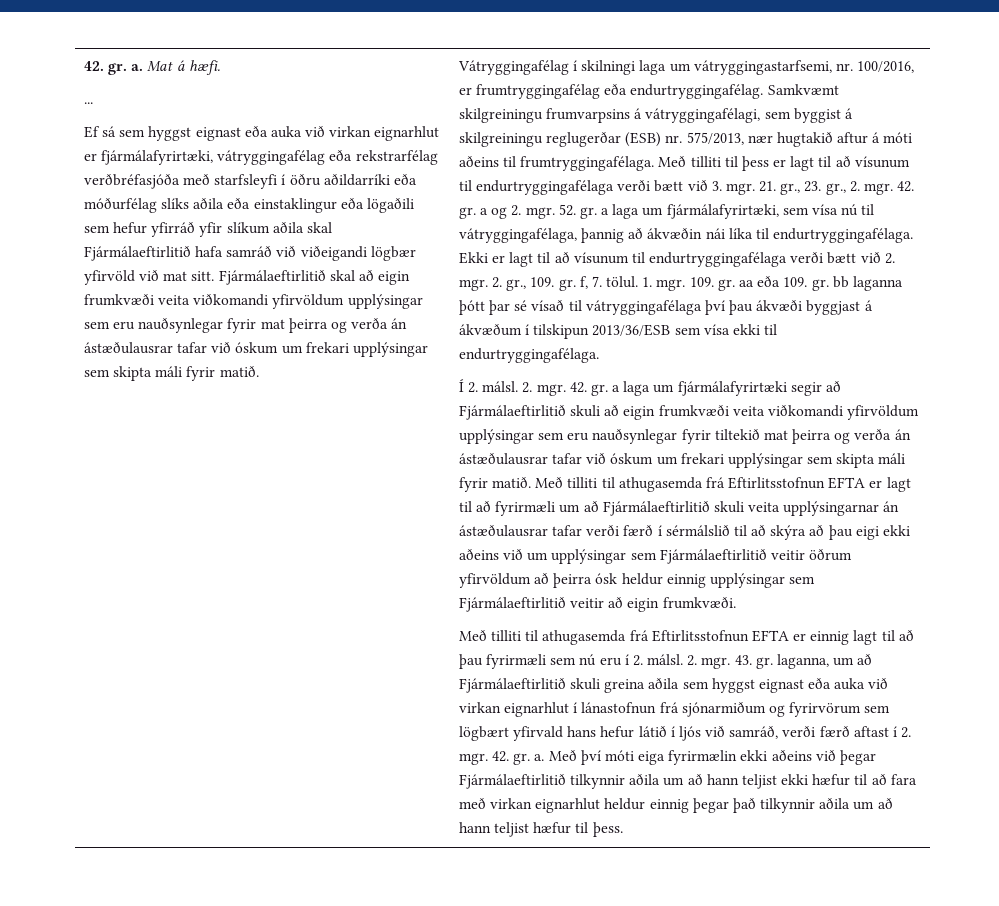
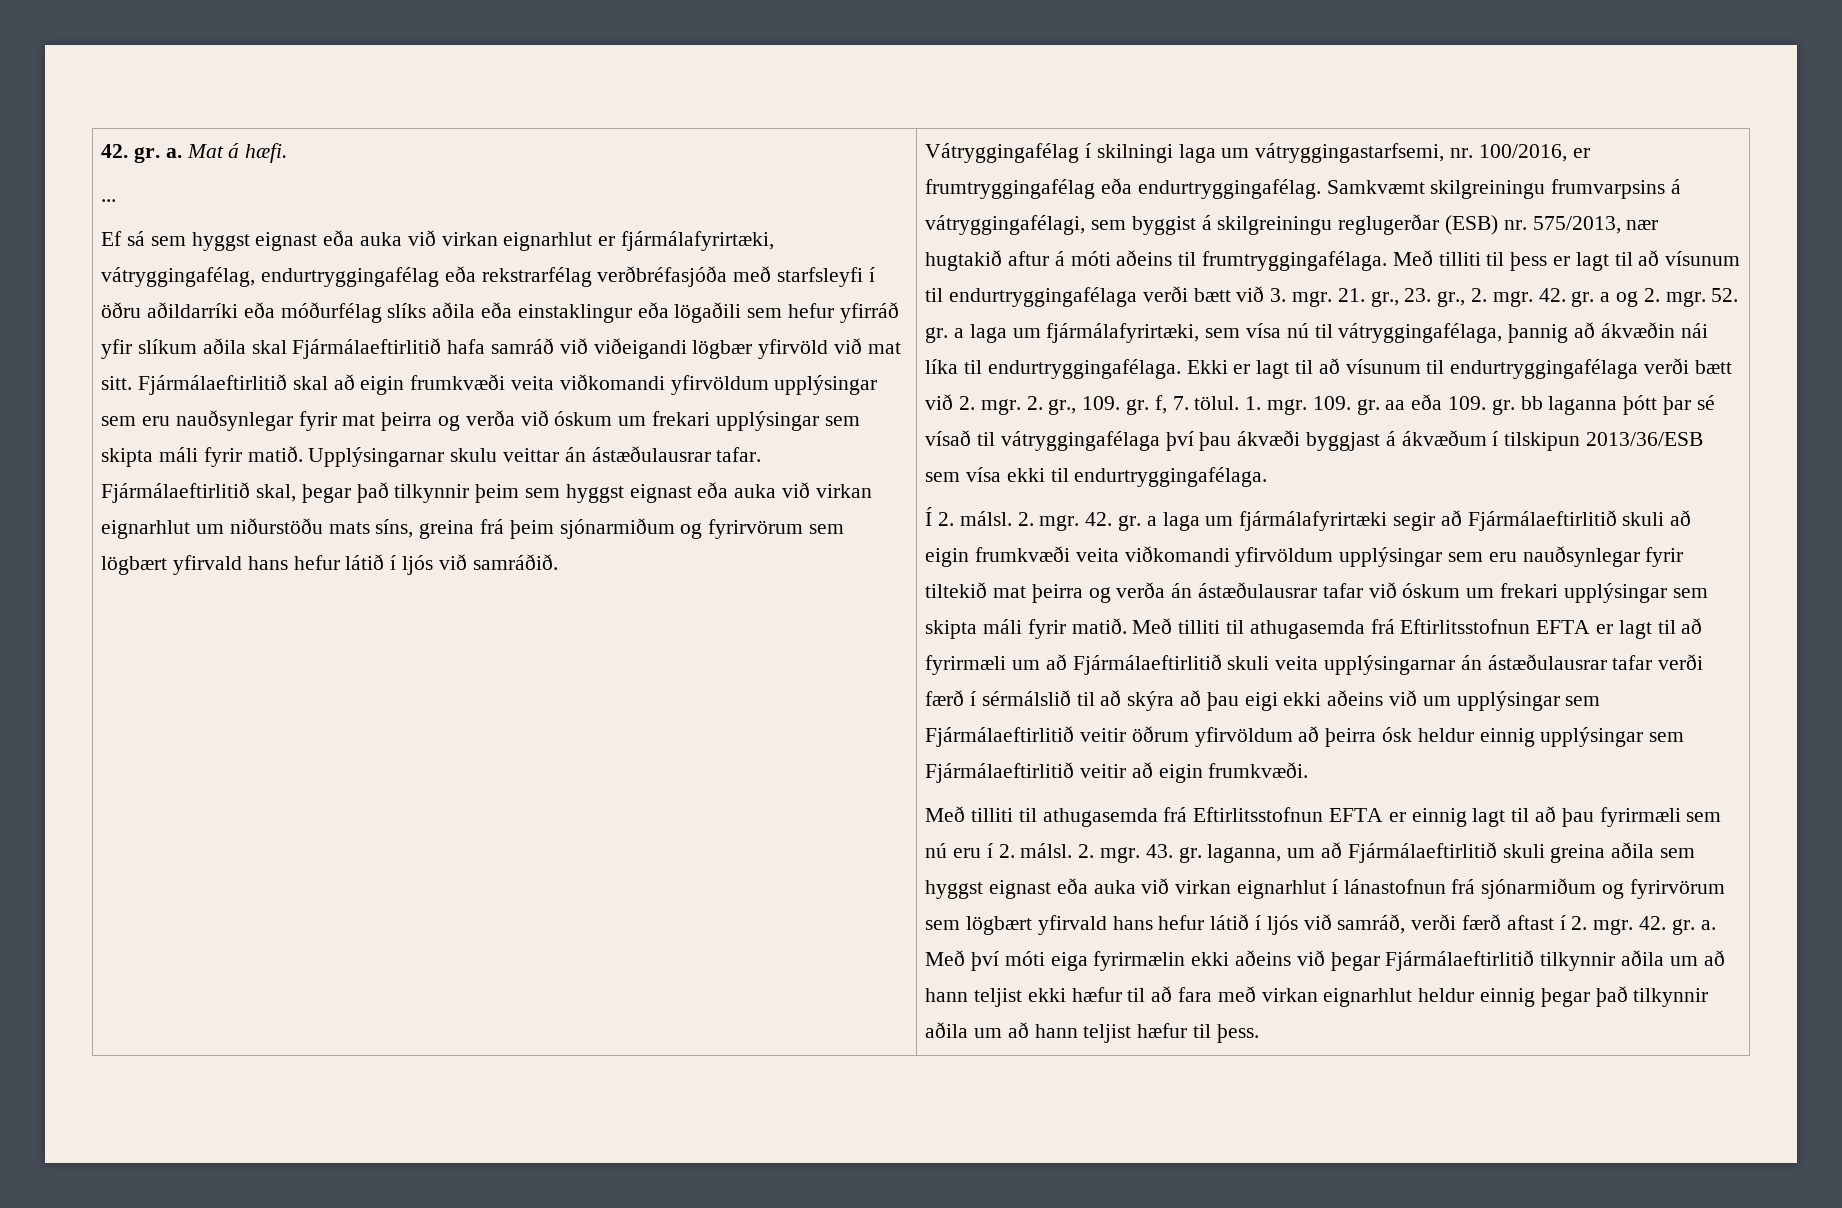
- Ef sá sem hyggst eignast eða auka við virkan eignarhlut er fjármálafyrirtæki, vátryggingafélag eða rekstrarfélag verðbréfasjóða með starfsleyfi í öðru aðildarríki eða móðurfélag slíks aðila eða einstaklingur eða lögaðili sem hefur yfirráð yfir slíkum aðila skal Fjármálaeftirlitið hafa samráð við viðeigandi lögbær yfirvöld við mat sitt.
+ Ef sá sem hyggst eignast eða auka við virkan eignarhlut er fjármálafyrirtæki, vátryggingafélag, endurtryggingafélag eða rekstrarfélag verðbréfasjóða með starfsleyfi í öðru aðildarríki eða móðurfélag slíks aðila eða einstaklingur eða lögaðili sem hefur yfirráð yfir slíkum aðila skal Fjármálaeftirlitið hafa samráð við viðeigandi lögbær yfirvöld við mat sitt.
- Fjármálaeftirlitið skal að eigin frumkvæði veita viðkomandi yfirvöldum upplýsingar sem eru nauðsynlegar fyrir mat þeirra og verða án ástæðulausrar tafar við óskum um frekari upplýsingar sem skipta máli fyrir matið.
+ Fjármálaeftirlitið skal að eigin frumkvæði veita viðkomandi yfirvöldum upplýsingar sem eru nauðsynlegar fyrir mat þeirra og verða við óskum um frekari upplýsingar sem skipta máli fyrir matið. Upplýsingarnar skulu veittar án ástæðulausrar tafar. Fjármálaeftirlitið skal, þegar það tilkynnir þeim sem hyggst eignast eða auka við virkan eignarhlut um niðurstöðu mats síns, greina frá þeim sjónarmiðum og fyrirvörum sem lögbært yfirvald hans hefur látið í ljós við samráðið.

